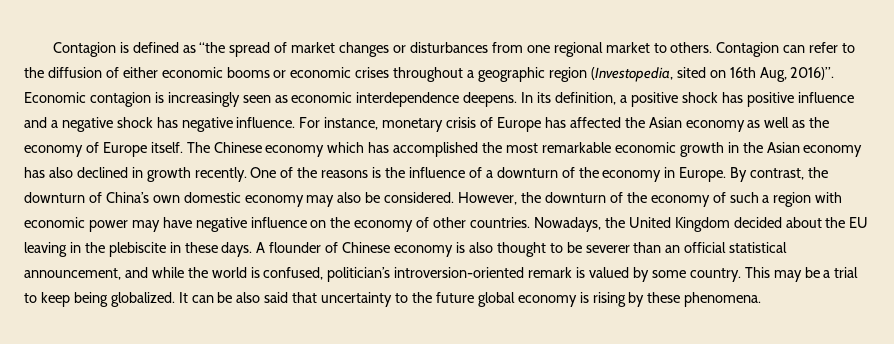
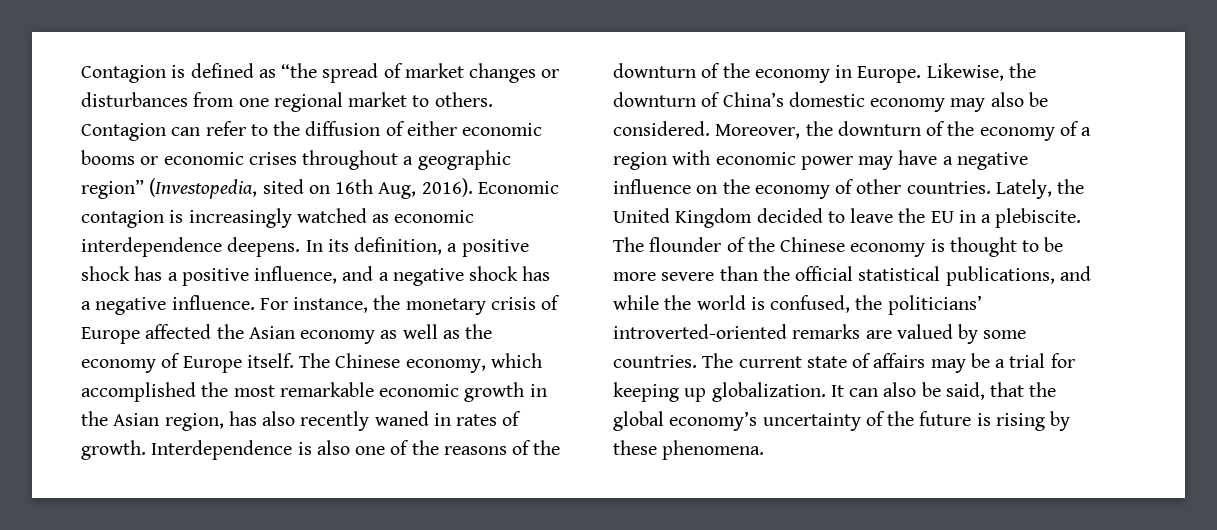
- Contagion can refer to the diffusion of either economic booms or economic crises throughout a geographic region (Investopedia, sited on 16th Aug, 2016)”.
+ Contagion can refer to the diffusion of either economic booms or economic crises throughout a geographic region” (Investopedia, sited on 16th Aug, 2016).
- Economic contagion is increasingly seen as economic interdependence deepens.
+ Economic contagion is increasingly watched as economic interdependence deepens.
- In its definition, a positive shock has positive influence and a negative shock has negative influence.
+ In its definition, a positive shock has a positive influence, and a negative shock has a negative influence.
- For instance, monetary crisis of Europe has affected the Asian economy as well as the economy of Europe itself.
+ For instance, the monetary crisis of Europe affected the Asian economy as well as the economy of Europe itself.
- The Chinese economy which has accomplished the most remarkable economic growth in the Asian economy has also declined in growth recently. One of the reasons is the influence of a downturn of the economy in Europe.
+ The Chinese economy, which accomplished the most remarkable economic growth in the Asian region, has also recently waned in rates of growth. Interdependence is also one of the reasons of the downturn of the economy in Europe.
- By contrast, the downturn of China’s own domestic economy may also be considered.
+ Likewise, the downturn of China’s domestic economy may also be considered.
- However, the downturn of the economy of such a region with economic power may have negative influence on the economy of other countries.
+ Moreover, the downturn of the economy of a region with economic power may have a negative influence on the economy of other countries.
- Nowadays, the United Kingdom decided about the EU leaving in the plebiscite in these days. A flounder of Chinese economy is also thought to be severer than an official statistical announcement, and while the world is confused, politician’s introversion-oriented remark is valued by some country. This may be a trial to keep being globalized. It can be also said that uncertainty to the future global economy is rising by these phenomena.
+ Lately, the United Kingdom decided to leave the EU in a plebiscite. The flounder of the Chinese economy is thought to be more severe than the official statistical publications, and while the world is confused, the politicians’ introverted-oriented remarks are valued by some countries. The current state of affairs may be a trial for keeping up globalization. It can also be said, that the global economy’s uncertainty of the future is rising by these phenomena.

